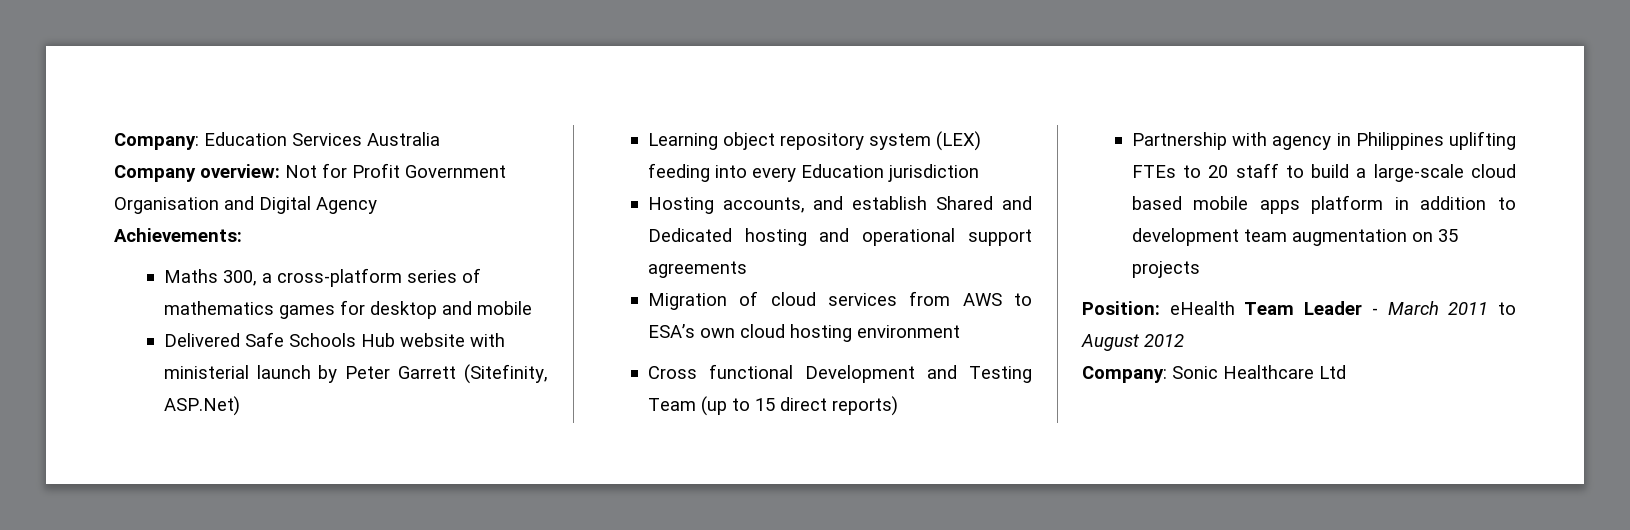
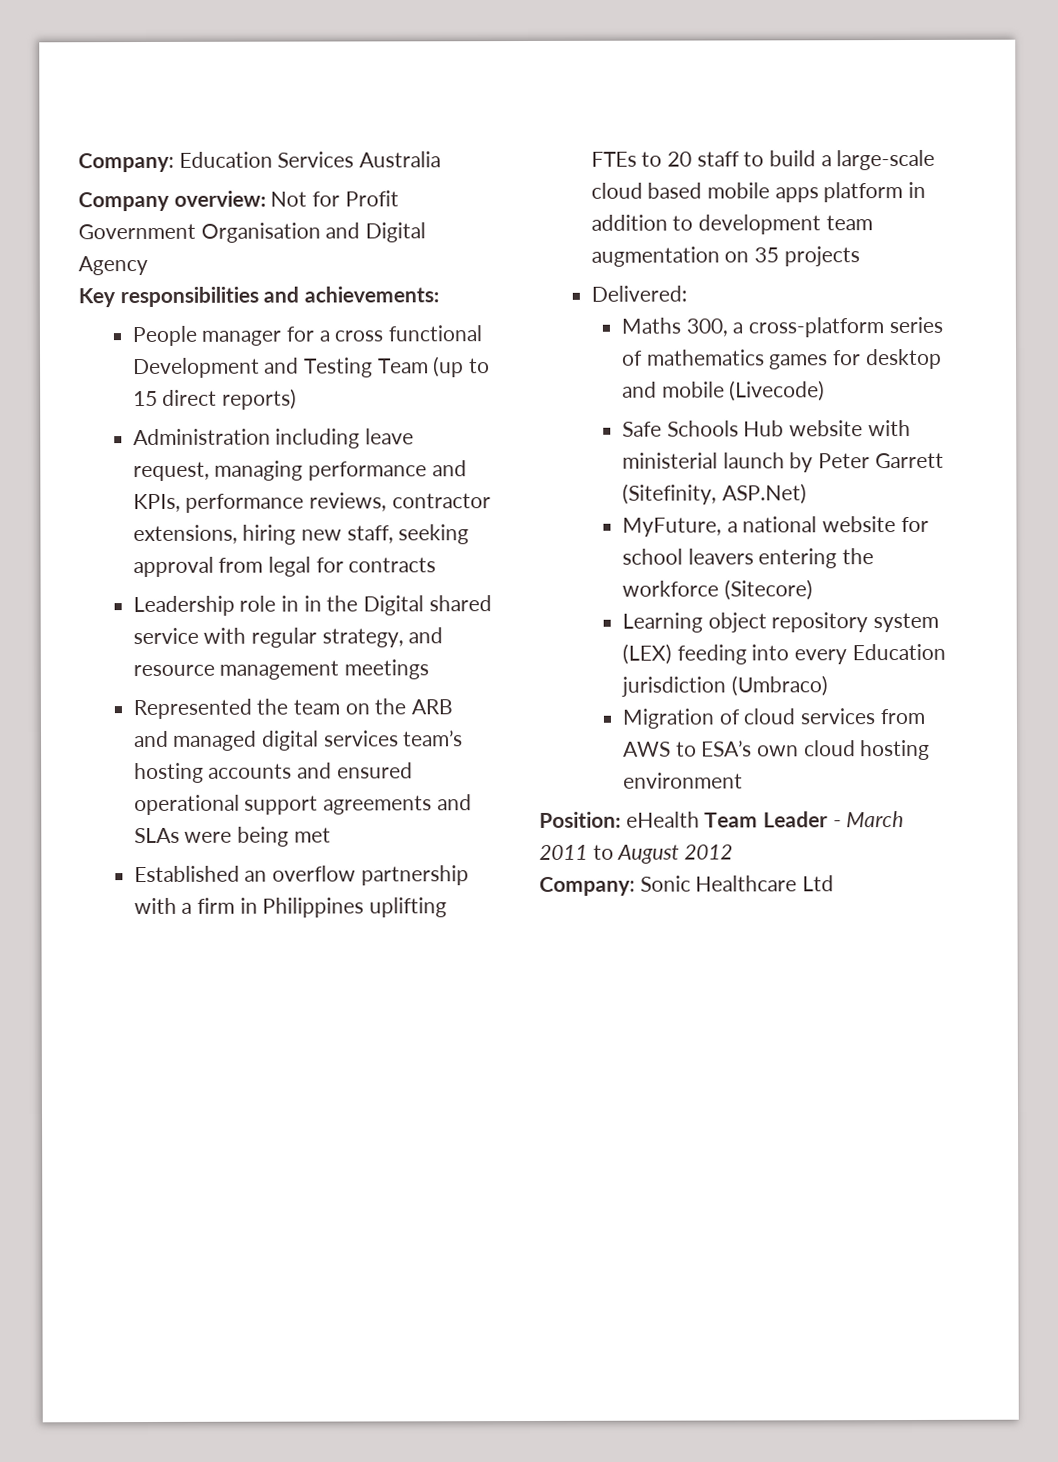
- Achievements:
- Maths 300, a cross-platform series of mathematics games for desktop and mobile
- Delivered Safe Schools Hub website with ministerial launch by Peter Garrett (Sitefinity, ASP.Net)
- Learning object repository system (LEX) feeding into every Education jurisdiction
- Hosting accounts, and establish Shared and Dedicated hosting and operational support agreements
- Migration of cloud services from AWS to ESA’s own cloud hosting environment
- Cross functional Development and Testing Team (up to 15 direct reports)
+ Key responsibilities and achievements:
+ People manager for a cross functional Development and Testing Team (up to 15 direct reports)
- Partnership with agency in Philippines uplifting FTEs to 20 staff to build a large-scale cloud based mobile apps platform in addition to development team augmentation on 35 projects
+ Administration including leave request, managing performance and KPIs, performance reviews, contractor extensions, hiring new staff, seeking approval from legal for contracts
+ Leadership role in in the Digital shared service with regular strategy, and resource management meetings
+ Represented the team on the ARB and managed digital services team’s hosting accounts and ensured operational support agreements and SLAs were being met
+ Established an overflow partnership with a firm in Philippines uplifting FTEs to 20 staff to build a large-scale cloud based mobile apps platform in addition to development team augmentation on 35 projects
+ Delivered:
+ Maths 300, a cross-platform series of mathematics games for desktop and mobile (Livecode)
+ Safe Schools Hub website with ministerial launch by Peter Garrett (Sitefinity, ASP.Net)
+ MyFuture, a national website for school leavers entering the workforce (Sitecore)
+ Learning object repository system (LEX) feeding into every Education jurisdiction (Umbraco)
+ Migration of cloud services from AWS to ESA’s own cloud hosting environment

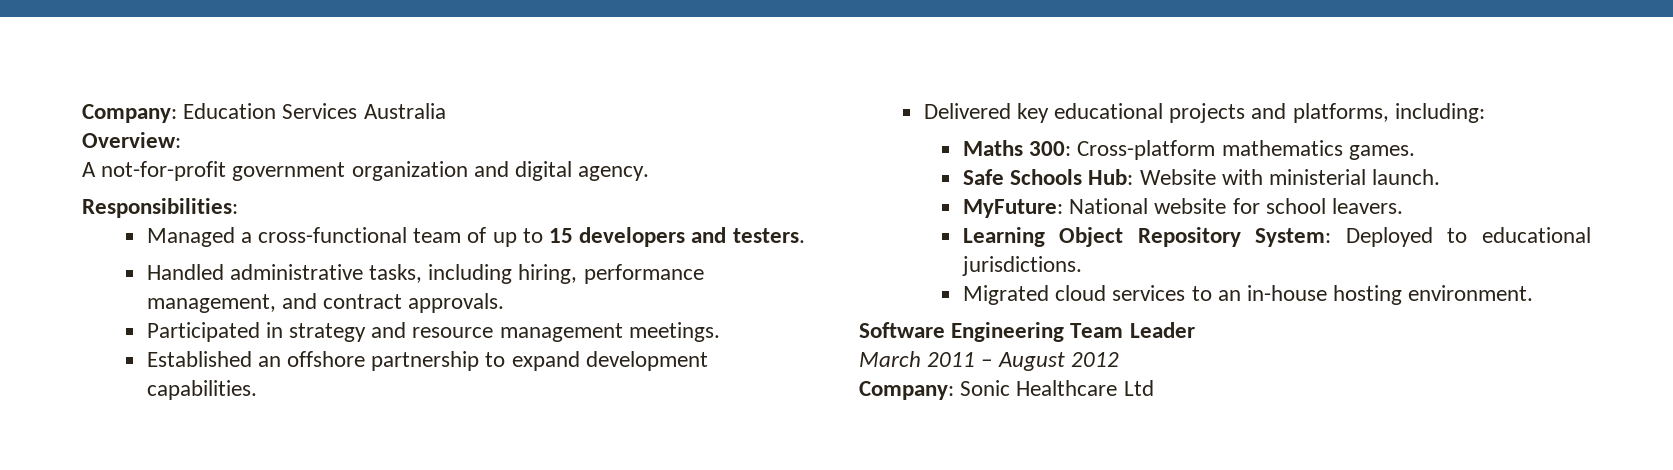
- Company overview: Not for Profit Government Organisation and Digital Agency
- Key responsibilities and achievements:
- People manager for a cross functional Development and Testing Team (up to 15 direct reports)
- Administration including leave request, managing performance and KPIs, performance reviews, contractor extensions, hiring new staff, seeking approval from legal for contracts
- Leadership role in in the Digital shared service with regular strategy, and resource management meetings
- Represented the team on the ARB and managed digital services team’s hosting accounts and ensured operational support agreements and SLAs were being met
- Established an overflow partnership with a firm in Philippines uplifting FTEs to 20 staff to build a large-scale cloud based mobile apps platform in addition to development team augmentation on 35 projects
- Delivered:
- Maths 300, a cross-platform series of mathematics games for desktop and mobile (Livecode)
- Safe Schools Hub website with ministerial launch by Peter Garrett (Sitefinity, ASP.Net)
- MyFuture, a national website for school leavers entering the workforce (Sitecore)
- Learning object repository system (LEX) feeding into every Education jurisdiction (Umbraco)
- Migration of cloud services from AWS to ESA’s own cloud hosting environment
- Position: eHealth Team Leader - March 2011 to August 2012
+ Overview:
+ A not-for-profit government organization and digital agency.
+ Responsibilities:
+ Managed a cross-functional team of up to 15 developers and testers.
+ Handled administrative tasks, including hiring, performance management, and contract approvals.
+ Participated in strategy and resource management meetings.
+ Established an offshore partnership to expand development capabilities.
+ Delivered key educational projects and platforms, including:
+ Maths 300: Cross-platform mathematics games.
+ Safe Schools Hub: Website with ministerial launch.
+ MyFuture: National website for school leavers.
+ Learning Object Repository System: Deployed to educational jurisdictions.
+ Migrated cloud services to an in-house hosting environment.
+ Software Engineering Team Leader
+ March 2011 – August 2012

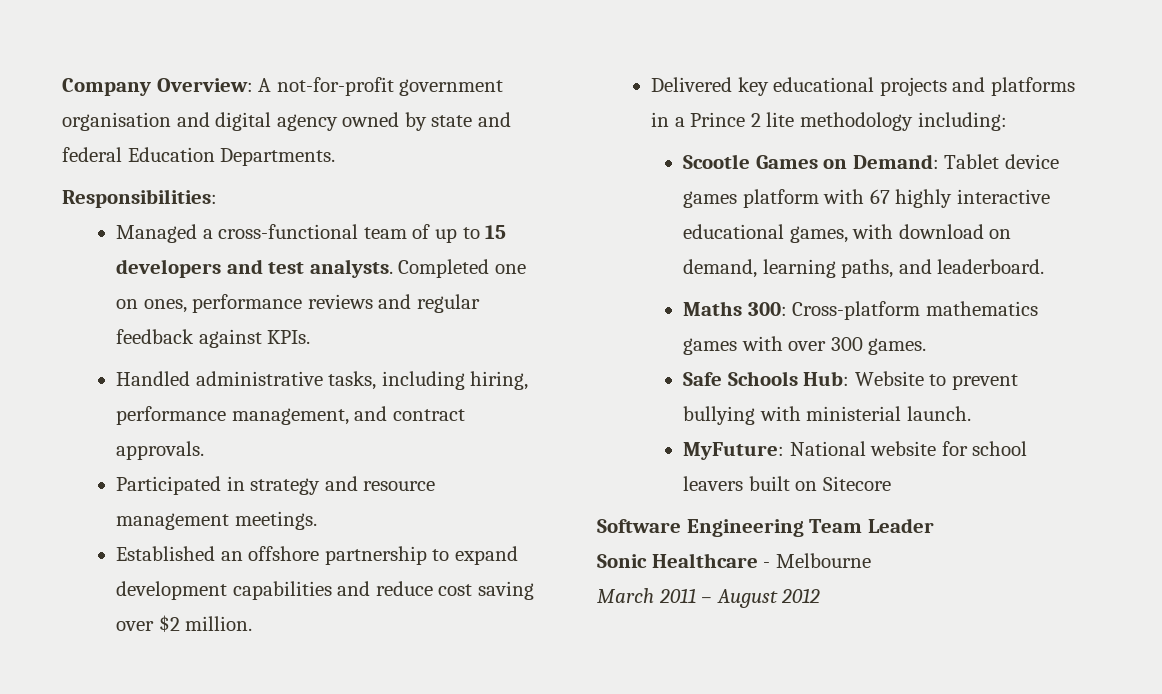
- Company: Education Services Australia
- Overview:
- A not-for-profit government organization and digital agency.
+ Company Overview: A not-for-profit government organisation and digital agency owned by state and federal Education Departments.
- Managed a cross-functional team of up to 15 developers and testers.
+ Managed a cross-functional team of up to 15 developers and test analysts. Completed one on ones, performance reviews and regular feedback against KPIs.
- Established an offshore partnership to expand development capabilities.
+ Established an offshore partnership to expand development capabilities and reduce cost saving over $2 million.
- Delivered key educational projects and platforms, including:
+ Delivered key educational projects and platforms in a Prince 2 lite methodology including:
+ Scootle Games on Demand: Tablet device games platform with 67 highly interactive educational games, with download on demand, learning paths, and leaderboard.
- Maths 300: Cross-platform mathematics games.
+ Maths 300: Cross-platform mathematics games with over 300 games.
- Safe Schools Hub: Website with ministerial launch.
+ Safe Schools Hub: Website to prevent bullying with ministerial launch.
- MyFuture: National website for school leavers.
- Learning Object Repository System: Deployed to educational jurisdictions.
- Migrated cloud services to an in-house hosting environment.
+ MyFuture: National website for school leavers built on Sitecore
+ Sonic Healthcare - Melbourne
- Company: Sonic Healthcare Ltd

